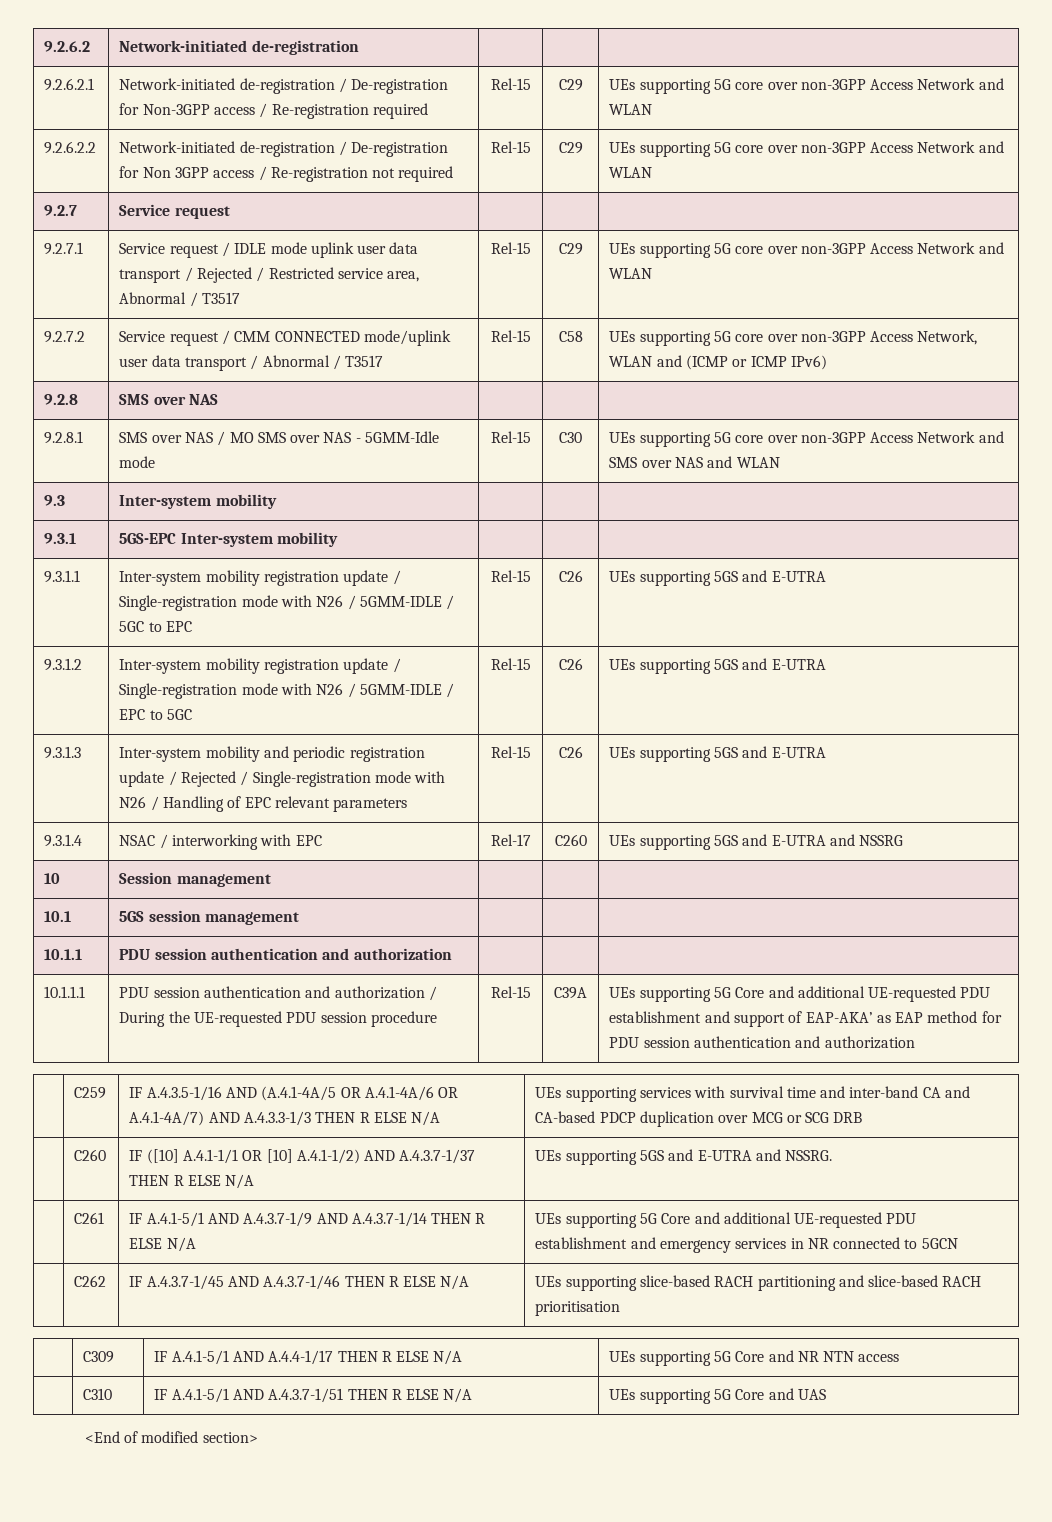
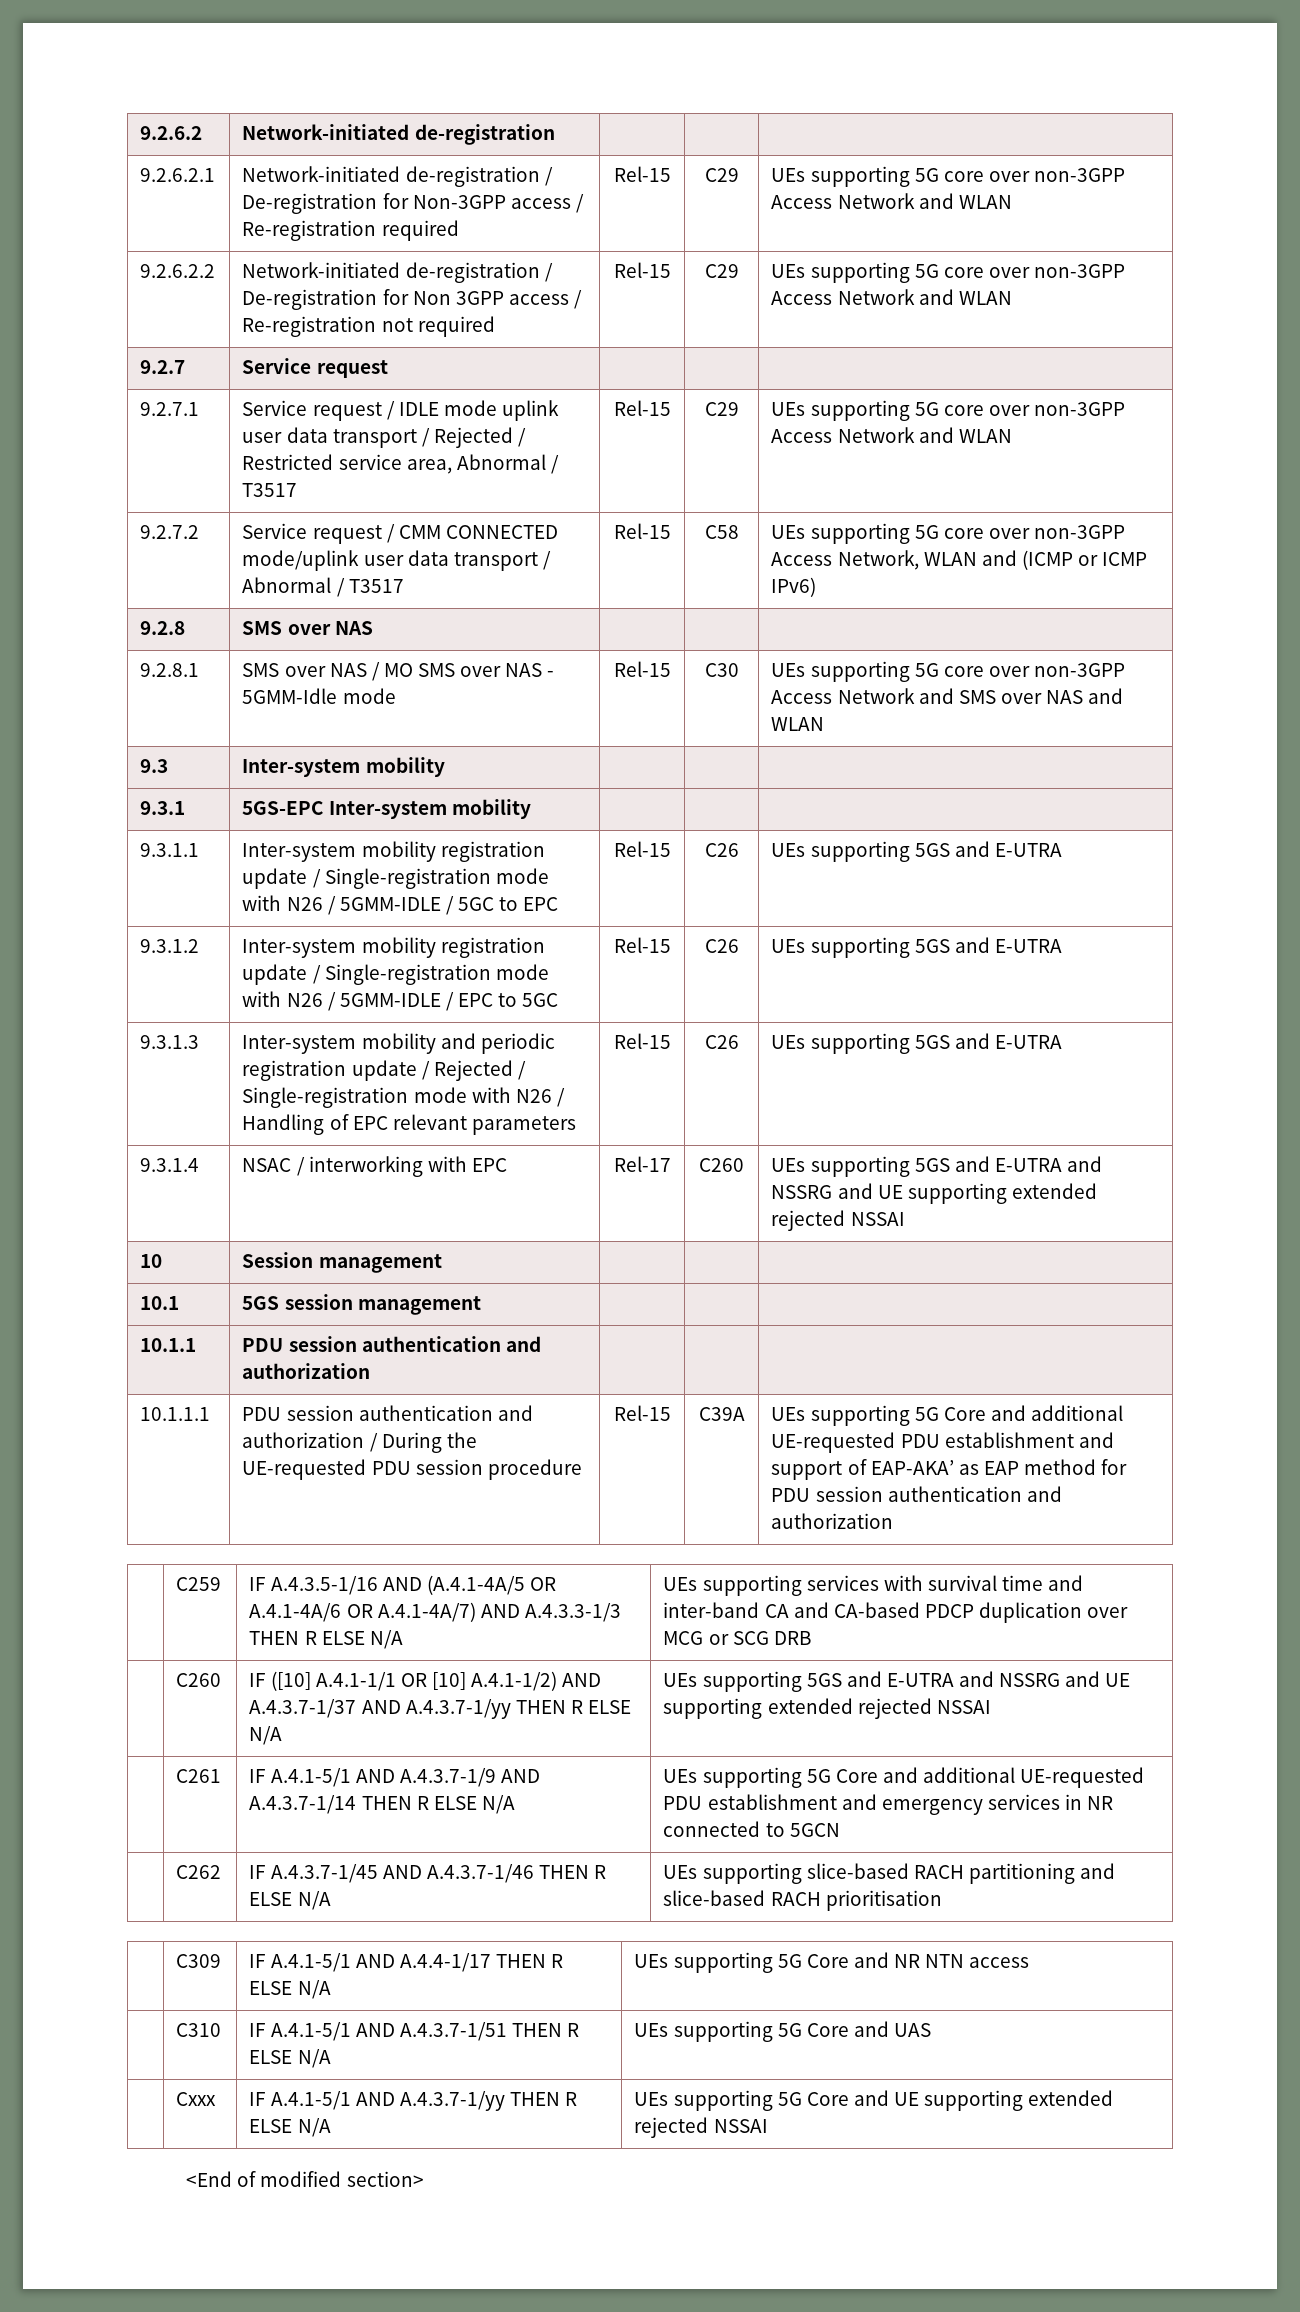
- 9.3.1.4 | NSAC / interworking with EPC | Rel-17 | C260 | UEs supporting 5GS and E-UTRA and NSSRG
+ 9.3.1.4 | NSAC / interworking with EPC | Rel-17 | C260 | UEs supporting 5GS and E-UTRA and NSSRG and UE supporting extended rejected NSSAI
- | C260 | IF ([10] A.4.1-1/1 OR [10] A.4.1-1/2) AND A.4.3.7-1/37 THEN R ELSE N/A | UEs supporting 5GS and E-UTRA and NSSRG.
+ | C260 | IF ([10] A.4.1-1/1 OR [10] A.4.1-1/2) AND A.4.3.7-1/37 AND A.4.3.7-1/yy THEN R ELSE N/A | UEs supporting 5GS and E-UTRA and NSSRG and UE supporting extended rejected NSSAI
+ | Cxxx | IF A.4.1-5/1 AND A.4.3.7-1/yy THEN R ELSE N/A | UEs supporting 5G Core and UE supporting extended rejected NSSAI

